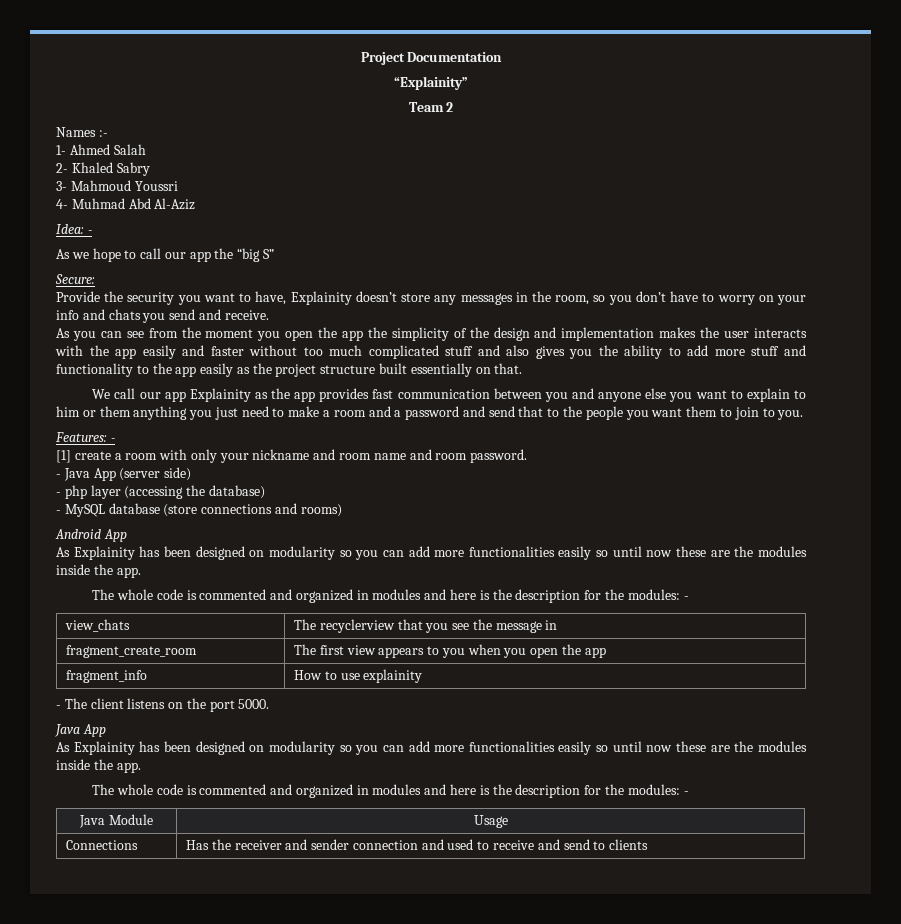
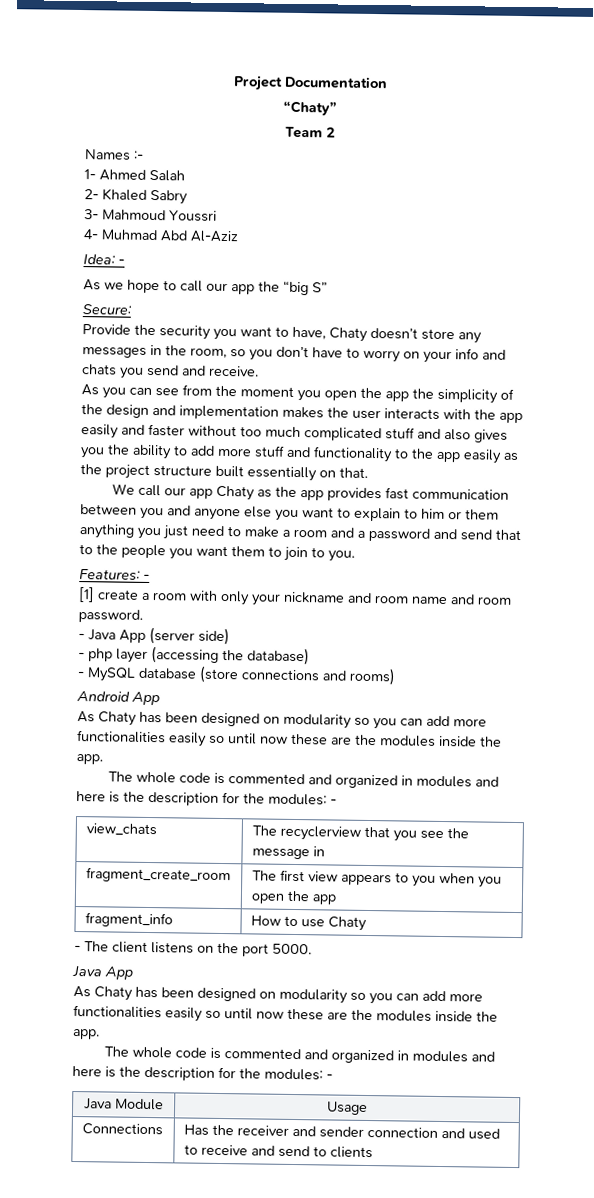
- “Explainity”
+ “Chaty”
- Provide the security you want to have, Explainity doesn’t store any messages in the room, so you don’t have to worry on your info and chats you send and receive.
+ Provide the security you want to have, Chaty doesn’t store any messages in the room, so you don’t have to worry on your info and chats you send and receive.
- We call our app Explainity as the app provides fast communication between you and anyone else you want to explain to him or them anything you just need to make a room and a password and send that to the people you want them to join to you.
+ We call our app Chaty as the app provides fast communication between you and anyone else you want to explain to him or them anything you just need to make a room and a password and send that to the people you want them to join to you.
  Android App
- As Explainity has been designed on modularity so you can add more functionalities easily so until now these are the modules inside the app.
+ As Chaty has been designed on modularity so you can add more functionalities easily so until now these are the modules inside the app.
- fragment_info | How to use explainity
+ fragment_info | How to use Chaty
  - The client listens on the port 5000.
  Java App
- As Explainity has been designed on modularity so you can add more functionalities easily so until now these are the modules inside the app.
+ As Chaty has been designed on modularity so you can add more functionalities easily so until now these are the modules inside the app.

